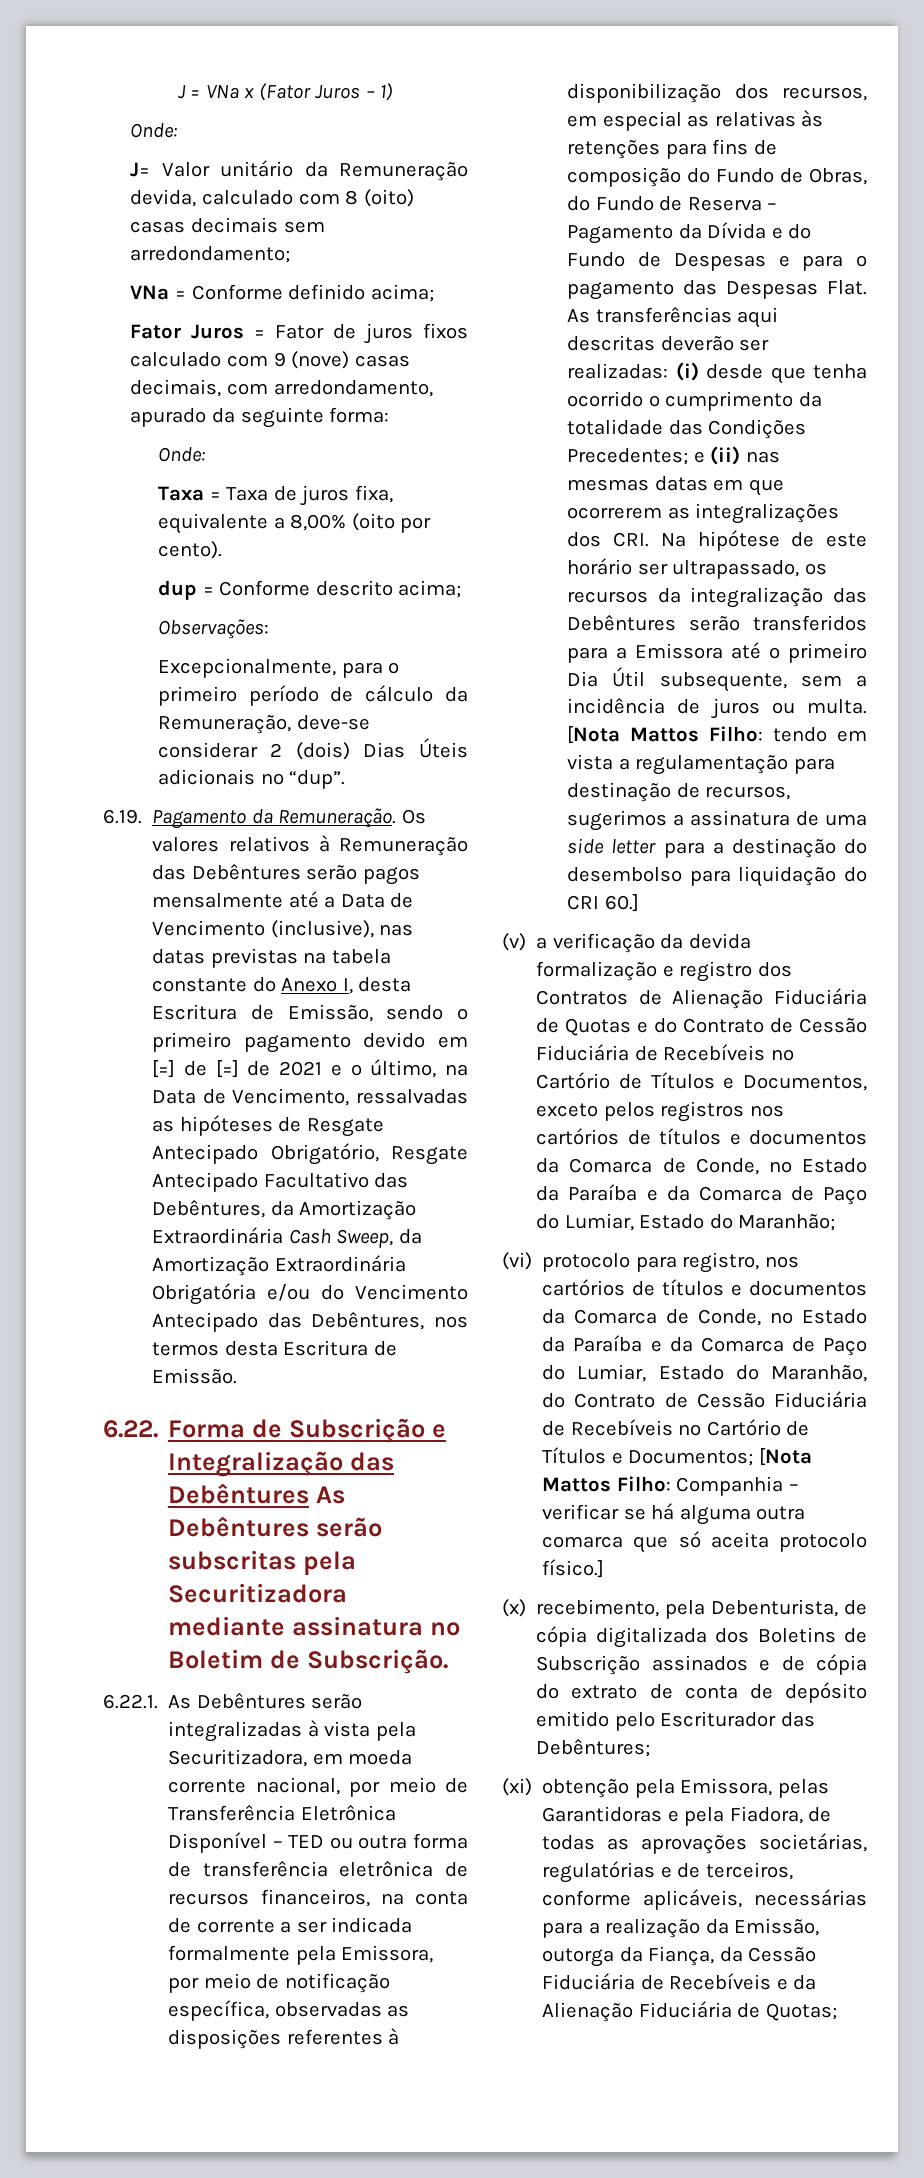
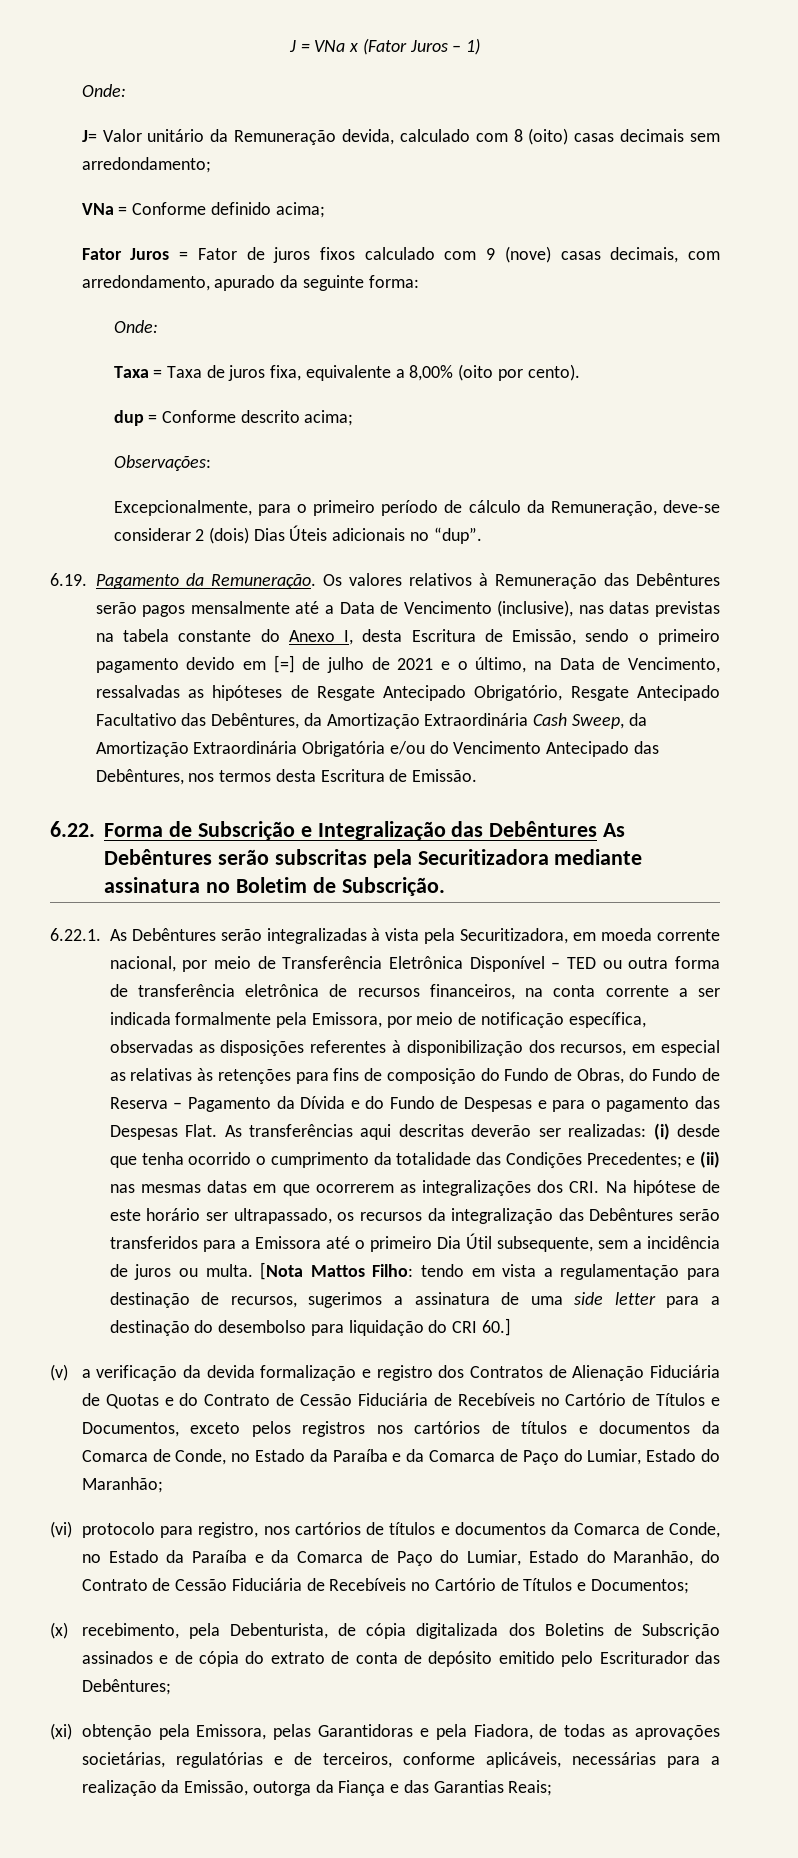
- Os valores relativos à Remuneração das Debêntures serão pagos mensalmente até a Data de Vencimento (inclusive), nas datas previstas na tabela constante do Anexo I, desta Escritura de Emissão, sendo o primeiro pagamento devido em [=] de [=] de 2021 e o último, na Data de Vencimento, ressalvadas as hipóteses de Resgate Antecipado Obrigatório, Resgate Antecipado Facultativo das Debêntures, da Amortização Extraordinária Cash Sweep, da Amortização Extraordinária Obrigatória e/ou do Vencimento Antecipado das Debêntures, nos termos desta Escritura de Emissão.
+ Os valores relativos à Remuneração das Debêntures serão pagos mensalmente até a Data de Vencimento (inclusive), nas datas previstas na tabela constante do Anexo I, desta Escritura de Emissão, sendo o primeiro pagamento devido em [=] de julho de 2021 e o último, na Data de Vencimento, ressalvadas as hipóteses de Resgate Antecipado Obrigatório, Resgate Antecipado Facultativo das Debêntures, da Amortização Extraordinária Cash Sweep, da Amortização Extraordinária Obrigatória e/ou do Vencimento Antecipado das Debêntures, nos termos desta Escritura de Emissão.
- 6.22.1. As Debêntures serão integralizadas à vista pela Securitizadora, em moeda corrente nacional, por meio de Transferência Eletrônica Disponível – TED ou outra forma de transferência eletrônica de recursos financeiros, na conta de corrente a ser indicada formalmente pela Emissora, por meio de notificação específica, observadas as disposições referentes à disponibilização dos recursos, em especial as relativas às retenções para fins de composição do Fundo de Obras, do Fundo de Reserva – Pagamento da Dívida e do Fundo de Despesas e para o pagamento das Despesas Flat.
+ 6.22.1. As Debêntures serão integralizadas à vista pela Securitizadora, em moeda corrente nacional, por meio de Transferência Eletrônica Disponível – TED ou outra forma de transferência eletrônica de recursos financeiros, na conta corrente a ser indicada formalmente pela Emissora, por meio de notificação específica, observadas as disposições referentes à disponibilização dos recursos, em especial as relativas às retenções para fins de composição do Fundo de Obras, do Fundo de Reserva – Pagamento da Dívida e do Fundo de Despesas e para o pagamento das Despesas Flat.
- (vi) protocolo para registro, nos cartórios de títulos e documentos da Comarca de Conde, no Estado da Paraíba e da Comarca de Paço do Lumiar, Estado do Maranhão, do Contrato de Cessão Fiduciária de Recebíveis no Cartório de Títulos e Documentos; [Nota Mattos Filho: Companhia – verificar se há alguma outra comarca que só aceita protocolo físico.]
+ (vi) protocolo para registro, nos cartórios de títulos e documentos da Comarca de Conde, no Estado da Paraíba e da Comarca de Paço do Lumiar, Estado do Maranhão, do Contrato de Cessão Fiduciária de Recebíveis no Cartório de Títulos e Documentos;
- (xi) obtenção pela Emissora, pelas Garantidoras e pela Fiadora, de todas as aprovações societárias, regulatórias e de terceiros, conforme aplicáveis, necessárias para a realização da Emissão, outorga da Fiança, da Cessão Fiduciária de Recebíveis e da Alienação Fiduciária de Quotas;
+ (xi) obtenção pela Emissora, pelas Garantidoras e pela Fiadora, de todas as aprovações societárias, regulatórias e de terceiros, conforme aplicáveis, necessárias para a realização da Emissão, outorga da Fiança e das Garantias Reais;

